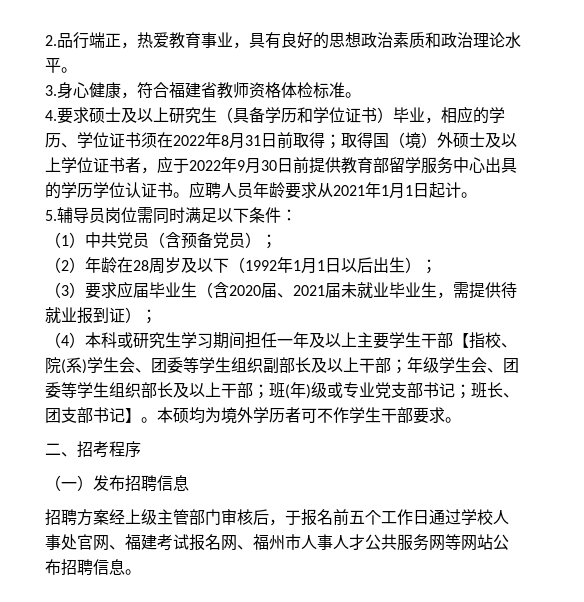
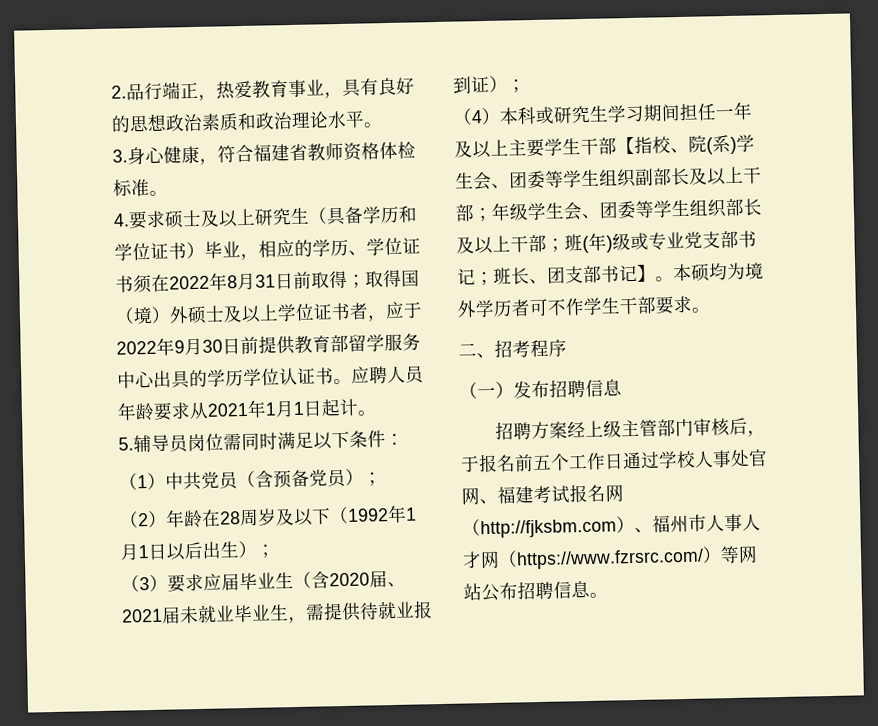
- 招聘方案经上级主管部门审核后，于报名前五个工作日通过学校人事处官网、福建考试报名网、福州市人事人才公共服务网等网站公布招聘信息。
+ 招聘方案经上级主管部门审核后，于报名前五个工作日通过学校人事处官网、福建考试报名网（http://fjksbm.com）、福州市人事人才网（https://www.fzrsrc.com/）等网站公布招聘信息。

